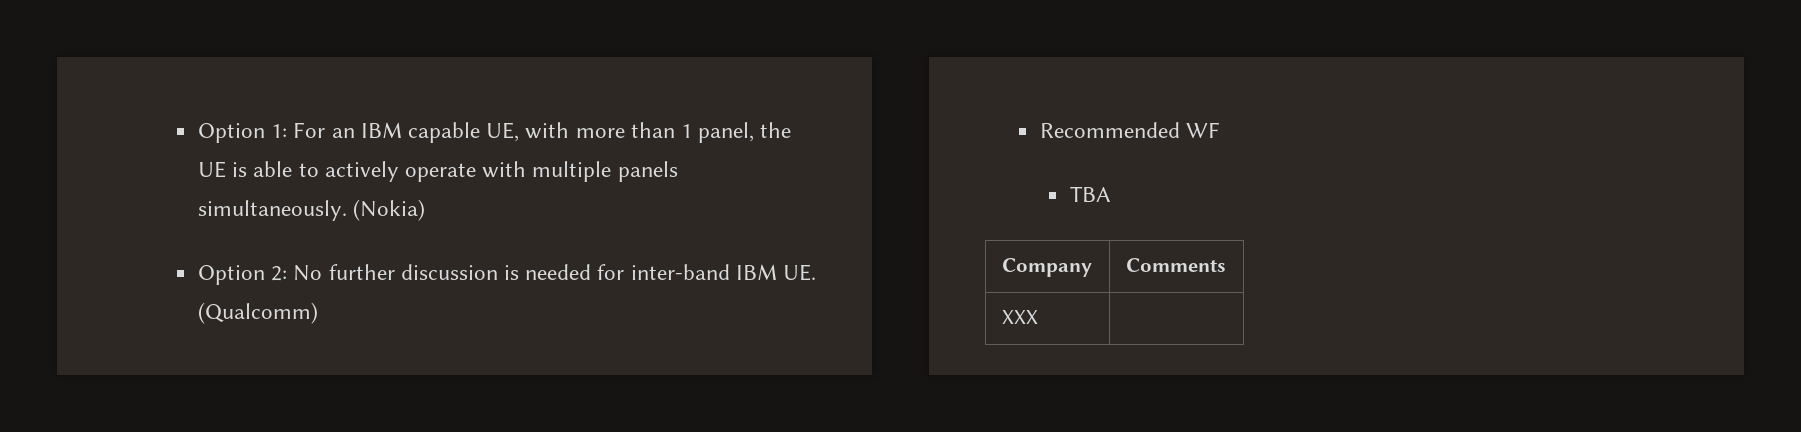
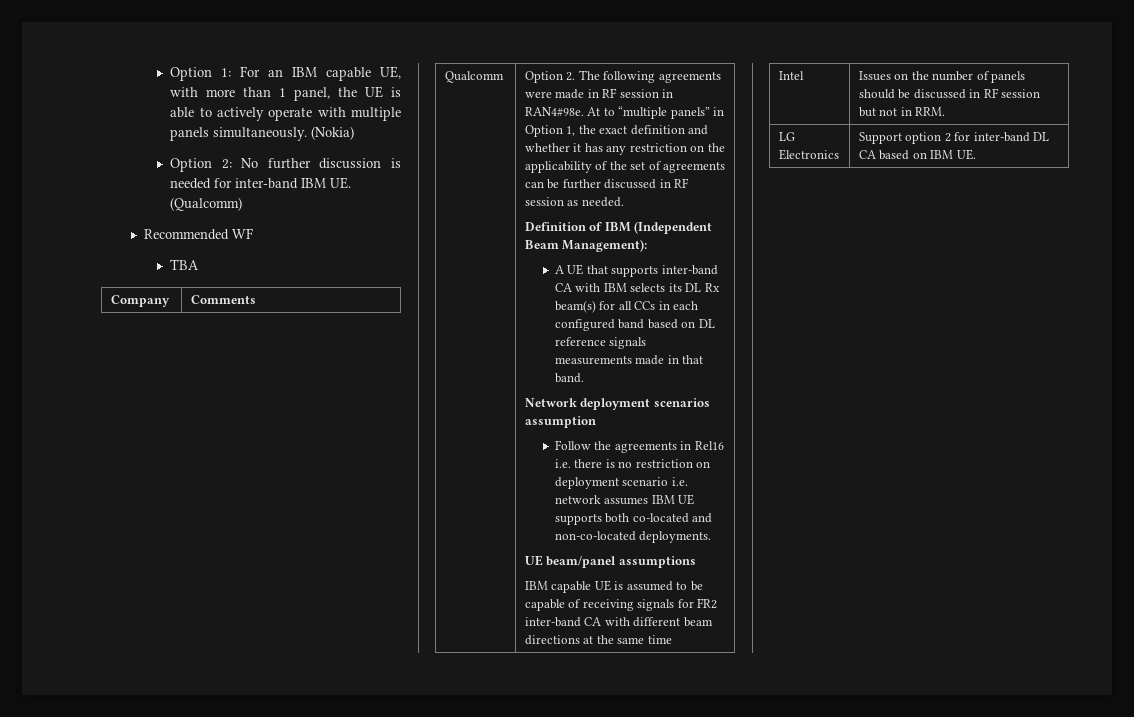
- XXX
+ Qualcomm | Option 2. The following agreements were made in RF session in RAN4#98e. At to “multiple panels” in Option 1, the exact definition and whether it has any restriction on the applicability of the set of agreements can be further discussed in RF session as needed.
+ Definition of IBM (Independent Beam Management):
+ A UE that supports inter-band CA with IBM selects its DL Rx beam(s) for all CCs in each configured band based on DL reference signals measurements made in that band.
+ Network deployment scenarios assumption
+ Follow the agreements in Rel16 i.e. there is no restriction on deployment scenario i.e. network assumes IBM UE supports both co-located and non-co-located deployments.
+ UE beam/panel assumptions
+ IBM capable UE is assumed to be capable of receiving signals for FR2 inter-band CA with different beam directions at the same time
+ Intel | Issues on the number of panels should be discussed in RF session but not in RRM.
+ LG Electronics | Support option 2 for inter-band DL CA based on IBM UE.

